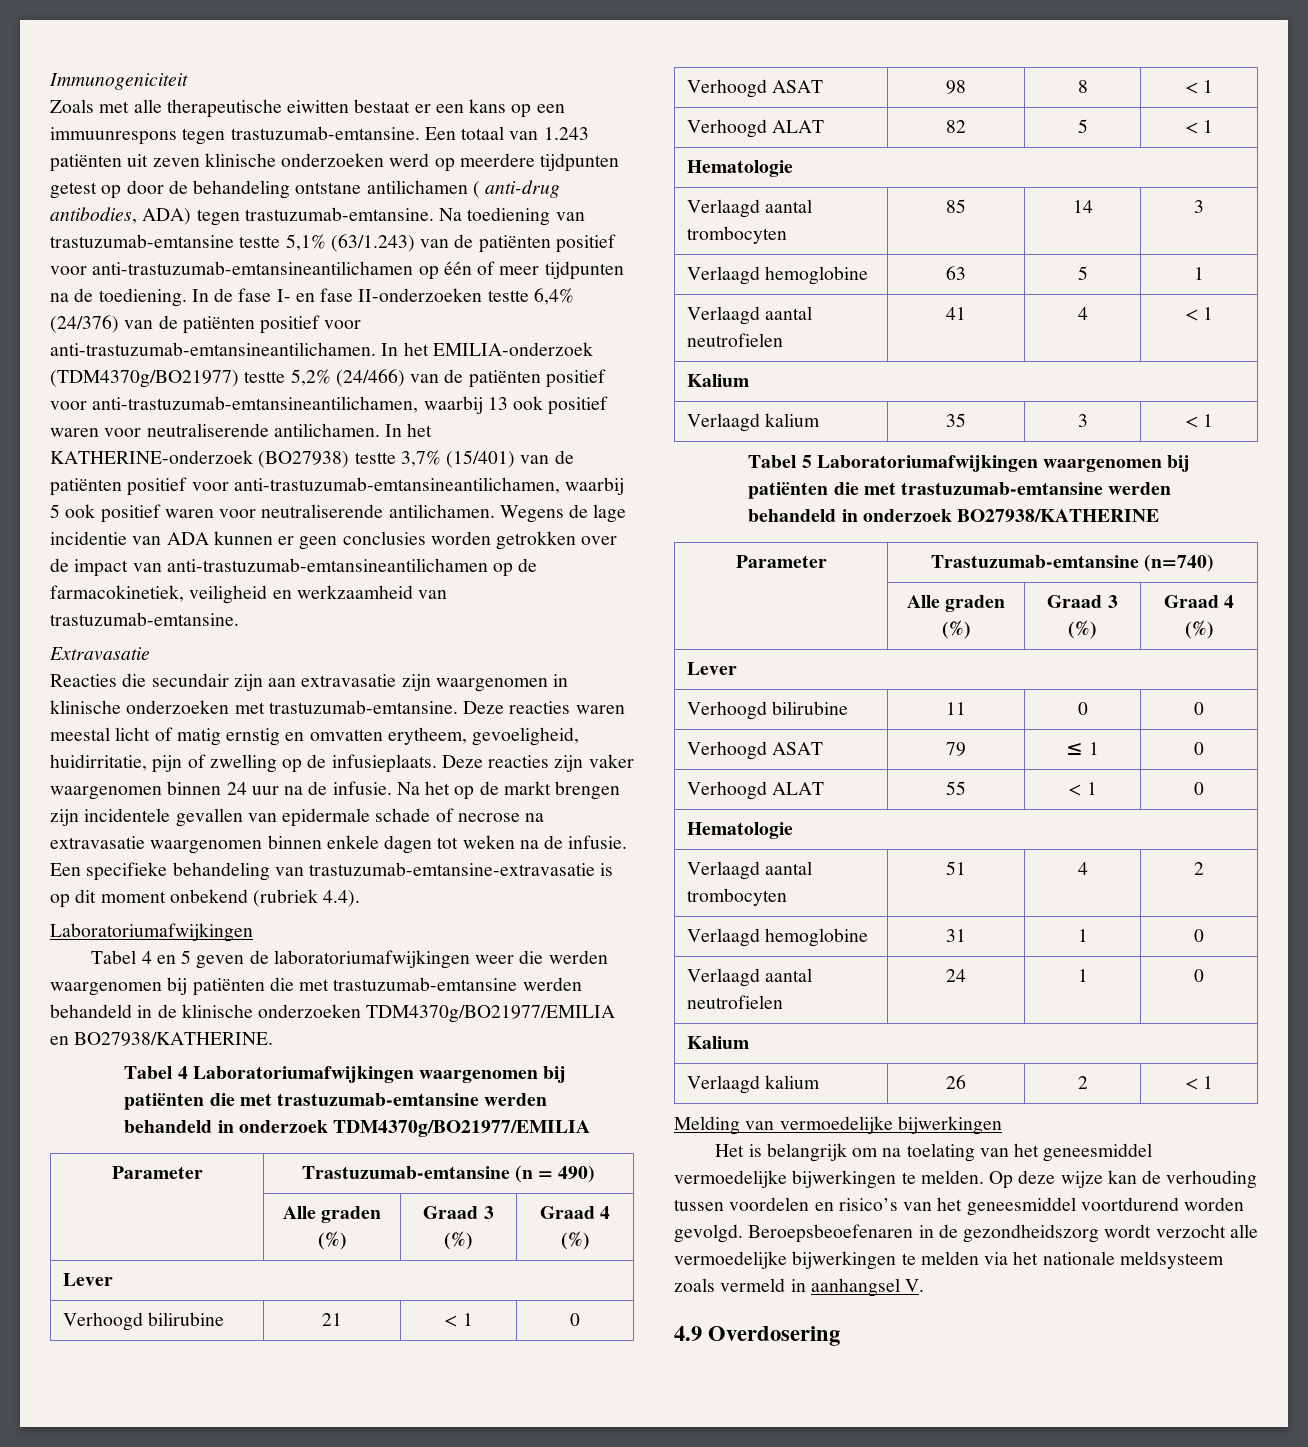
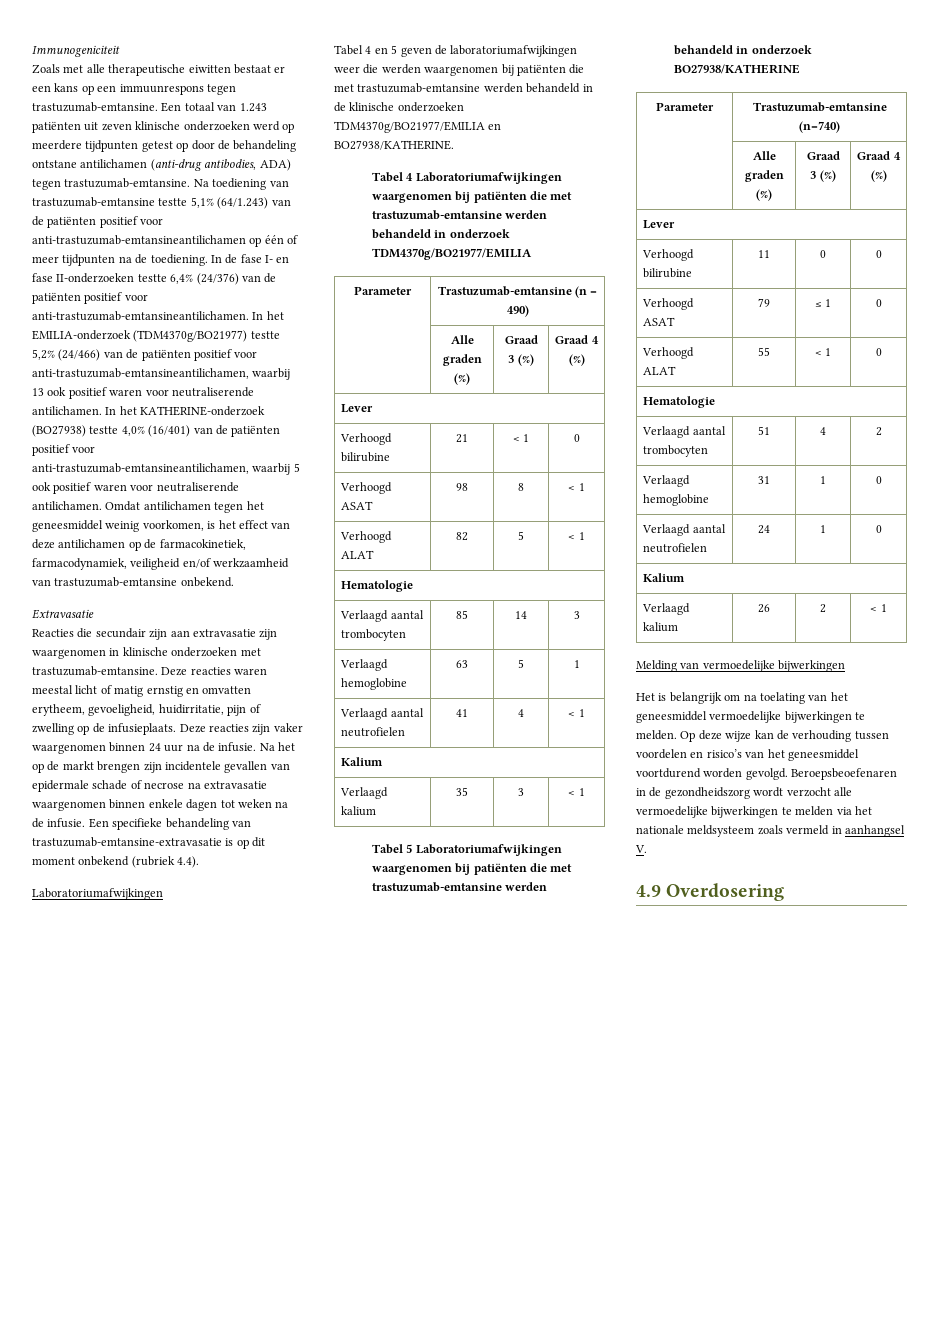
- Een totaal van 1.243 patiënten uit zeven klinische onderzoeken werd op meerdere tijdpunten getest op door de behandeling ontstane antilichamen ( anti-drug antibodies, ADA) tegen trastuzumab-emtansine.
+ Een totaal van 1.243 patiënten uit zeven klinische onderzoeken werd op meerdere tijdpunten getest op door de behandeling ontstane antilichamen (anti-drug antibodies, ADA) tegen trastuzumab-emtansine.
- Na toediening van trastuzumab-emtansine testte 5,1% (63/1.243) van de patiënten positief voor anti-trastuzumab-emtansineantilichamen op één of meer tijdpunten na de toediening.
+ Na toediening van trastuzumab-emtansine testte 5,1% (64/1.243) van de patiënten positief voor anti-trastuzumab-emtansineantilichamen op één of meer tijdpunten na de toediening.
- In het KATHERINE-onderzoek (BO27938) testte 3,7% (15/401) van de patiënten positief voor anti-trastuzumab-emtansineantilichamen, waarbij 5 ook positief waren voor neutraliserende antilichamen.
+ In het KATHERINE-onderzoek (BO27938) testte 4,0% (16/401) van de patiënten positief voor anti-trastuzumab-emtansineantilichamen, waarbij 5 ook positief waren voor neutraliserende antilichamen.
- Wegens de lage incidentie van ADA kunnen er geen conclusies worden getrokken over de impact van anti-trastuzumab-emtansineantilichamen op de farmacokinetiek, veiligheid en werkzaamheid van trastuzumab-emtansine.
+ Omdat antilichamen tegen het geneesmiddel weinig voorkomen, is het effect van deze antilichamen op de farmacokinetiek, farmacodynamiek, veiligheid en/of werkzaamheid van trastuzumab-emtansine onbekend.

